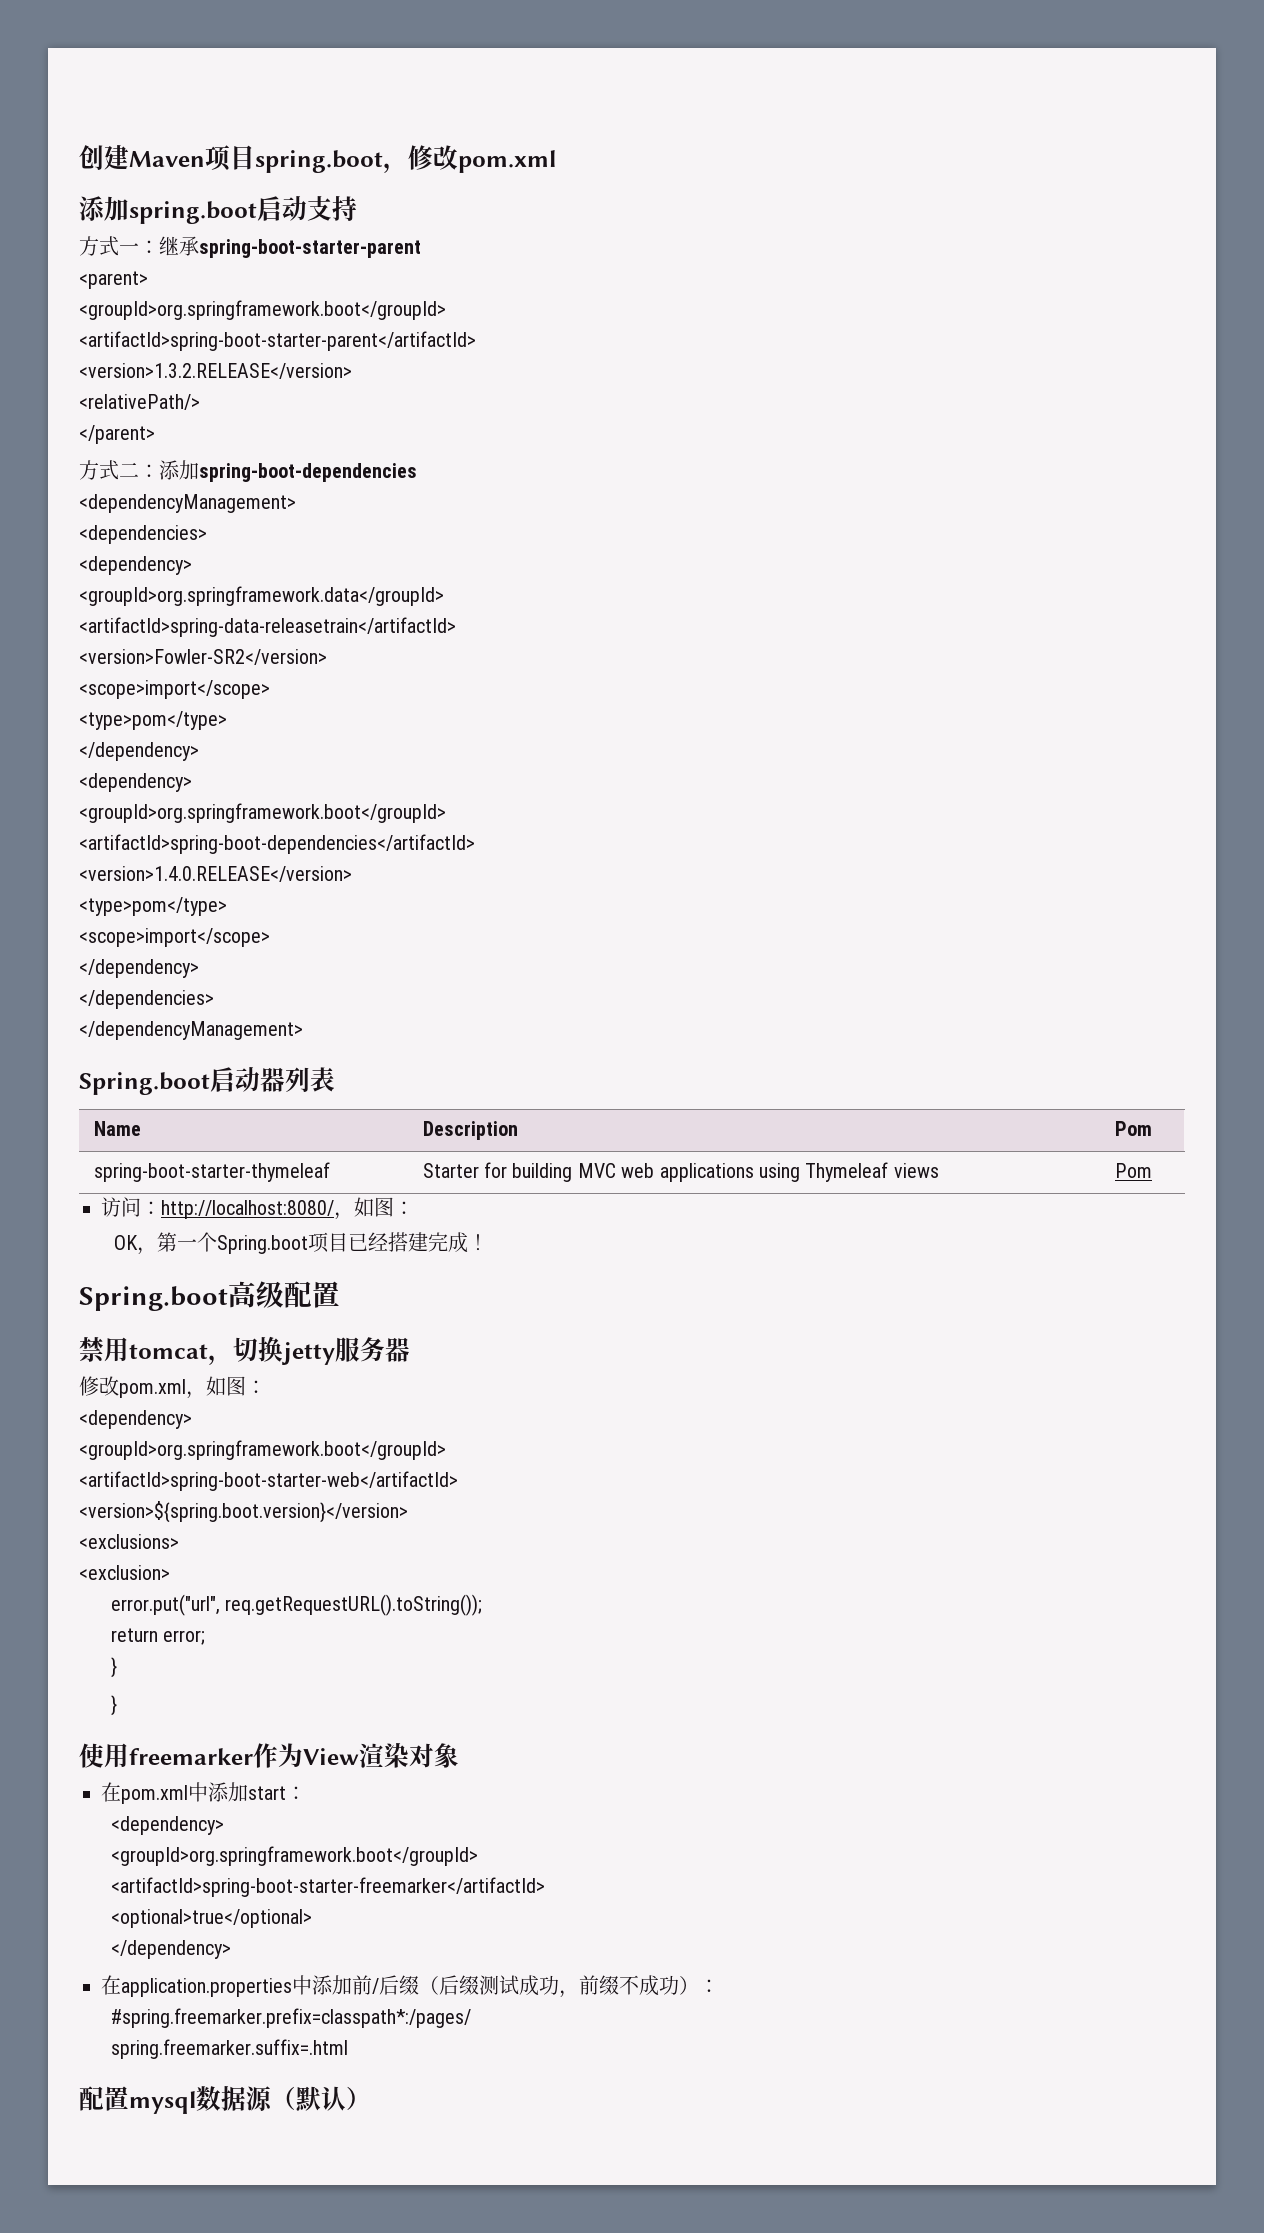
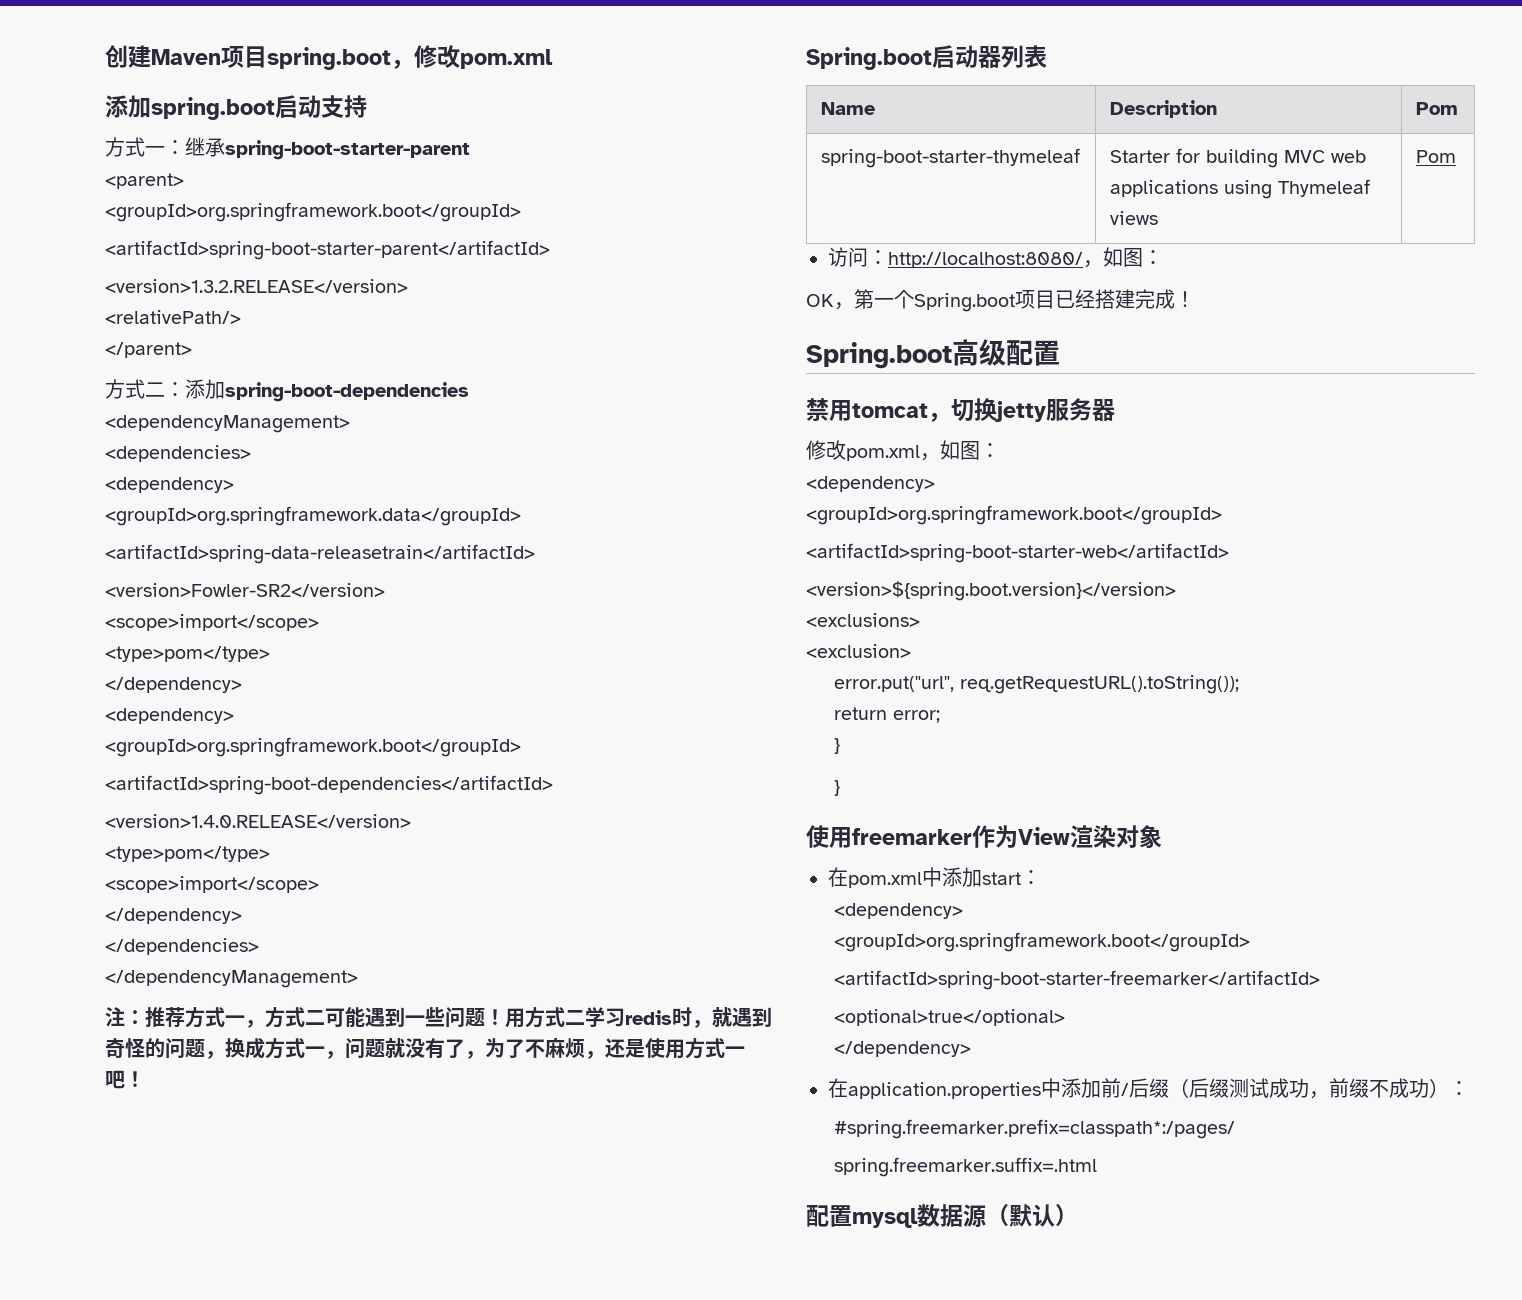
+ 注：推荐方式一，方式二可能遇到一些问题！用方式二学习redis时，就遇到奇怪的问题，换成方式一，问题就没有了，为了不麻烦，还是使用方式一吧！

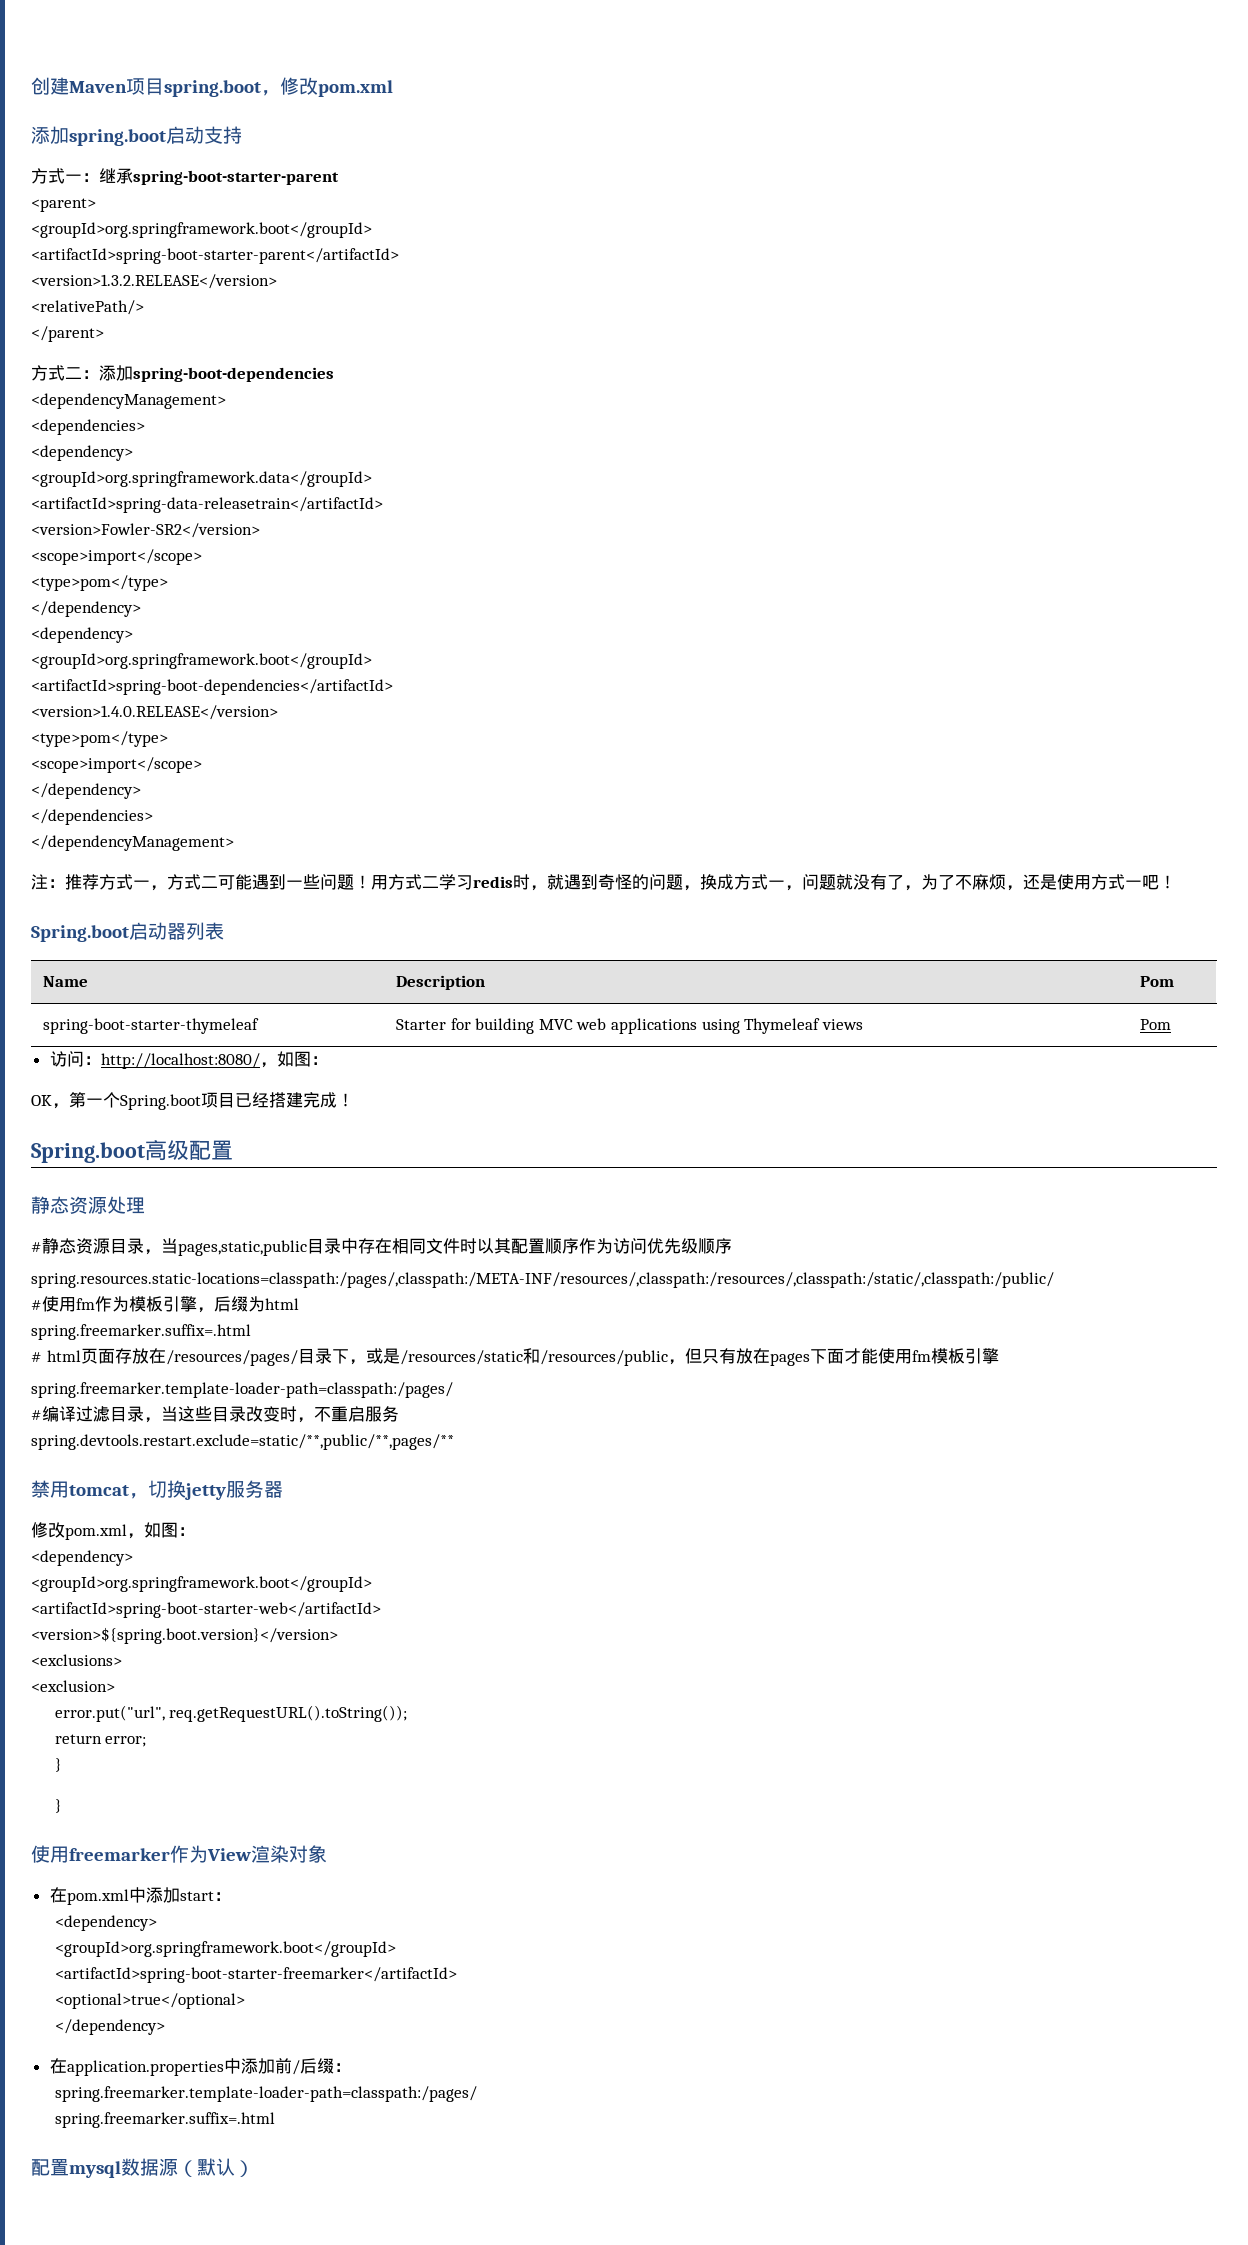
+ 静态资源处理
+ #静态资源目录，当pages,static,public目录中存在相同文件时以其配置顺序作为访问优先级顺序
+ spring.resources.static-locations=classpath:/pages/,classpath:/META-INF/resources/,classpath:/resources/,classpath:/static/,classpath:/public/
+ #使用fm作为模板引擎，后缀为html
+ spring.freemarker.suffix=.html
+ # html页面存放在/resources/pages/目录下，或是/resources/static和/resources/public，但只有放在pages下面才能使用fm模板引擎
+ spring.freemarker.template-loader-path=classpath:/pages/
+ #编译过滤目录，当这些目录改变时，不重启服务
+ spring.devtools.restart.exclude=static/**,public/**,pages/**
- 在application.properties中添加前/后缀（后缀测试成功，前缀不成功）：
- #spring.freemarker.prefix=classpath*:/pages/
+ 在application.properties中添加前/后缀：
+ spring.freemarker.template-loader-path=classpath:/pages/

